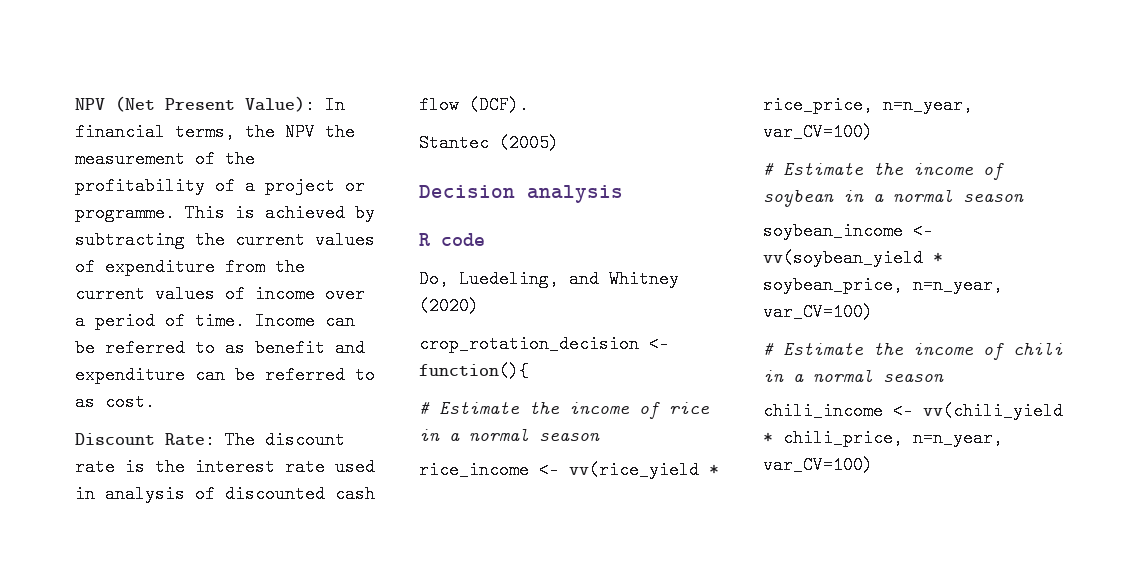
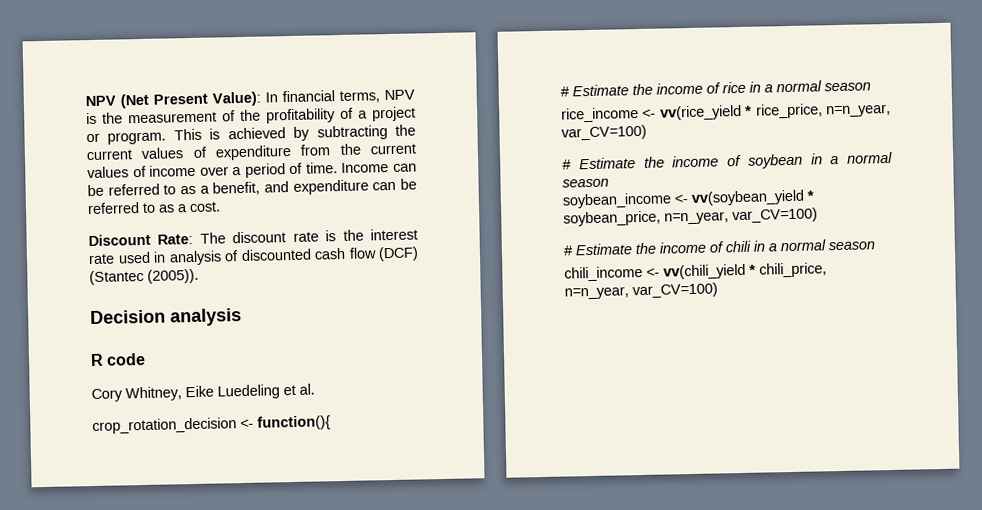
- NPV (Net Present Value): In financial terms, the NPV the measurement of the profitability of a project or programme.
+ NPV (Net Present Value): In financial terms, NPV is the measurement of the profitability of a project or program.
- Income can be referred to as benefit and expenditure can be referred to as cost.
+ Income can be referred to as a benefit, and expenditure can be referred to as a cost.
- Discount Rate: The discount rate is the interest rate used in analysis of discounted cash flow (DCF).
- Stantec (2005)
+ Discount Rate: The discount rate is the interest rate used in analysis of discounted cash flow (DCF) (Stantec (2005)).
- Do, Luedeling, and Whitney (2020)
+ Cory Whitney, Eike Luedeling et al.

